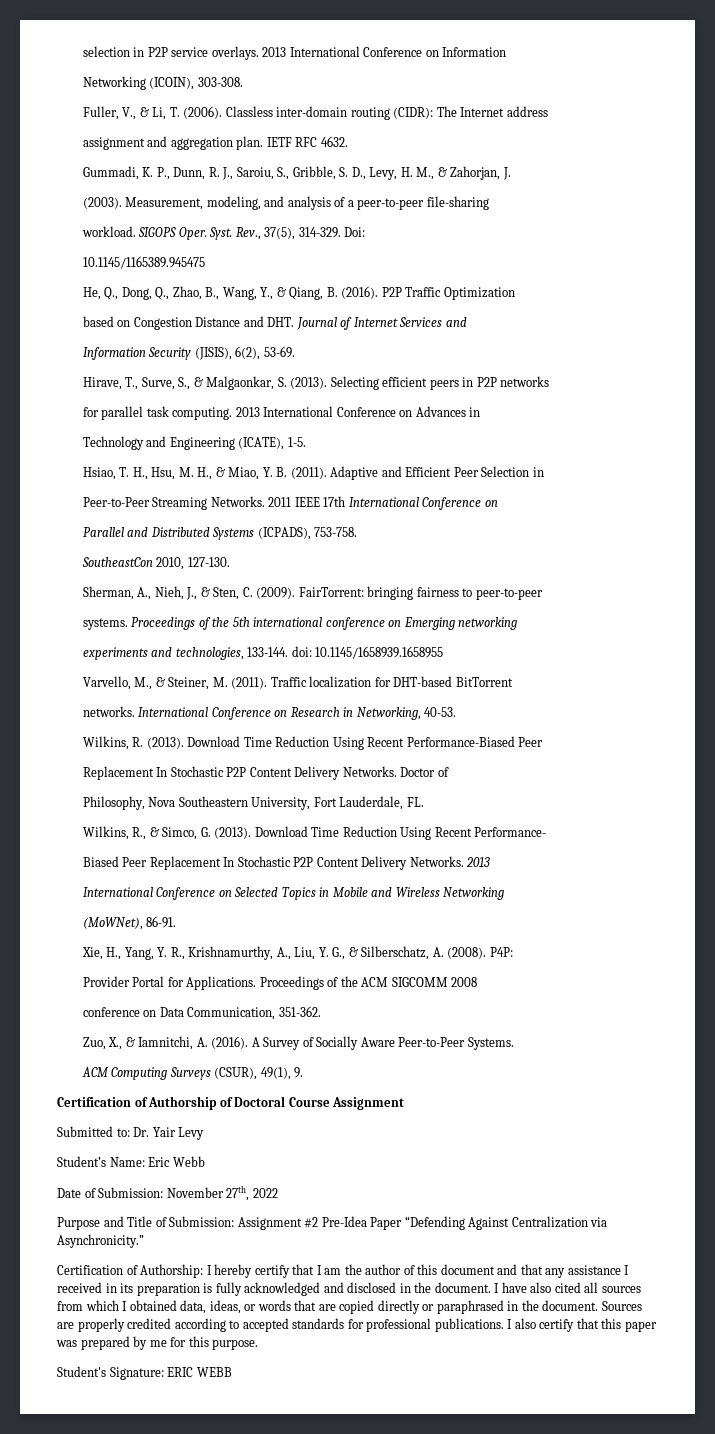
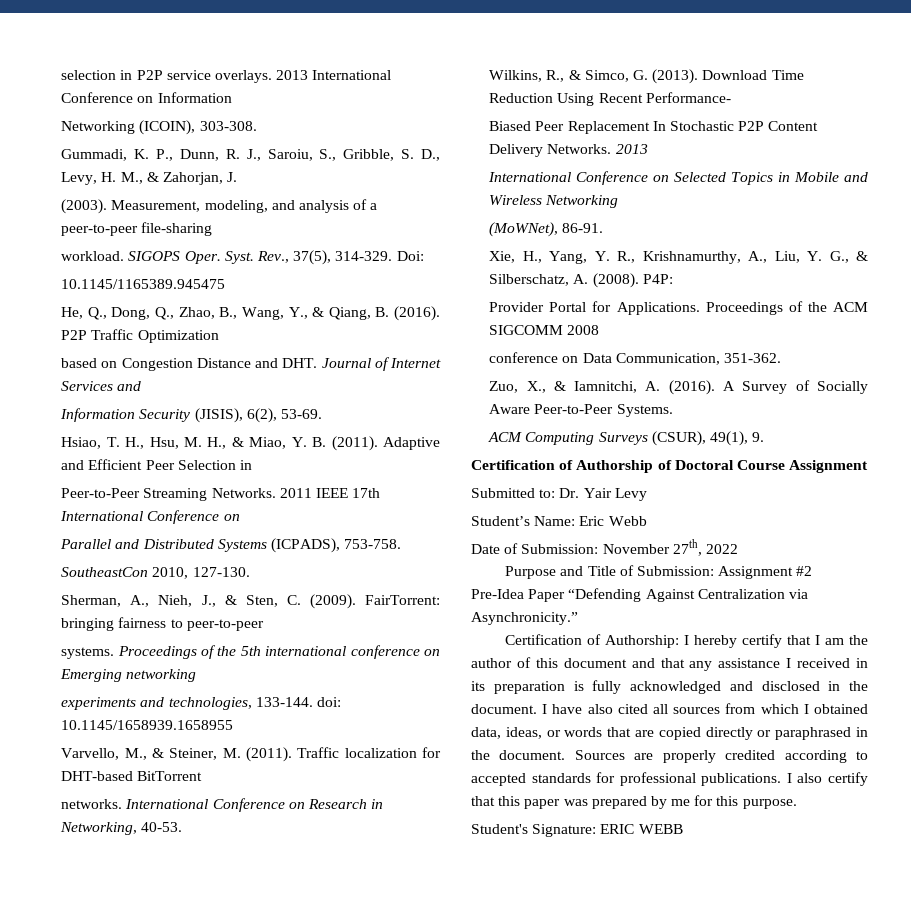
- Fuller, V., & Li, T. (2006). Classless inter-domain routing (CIDR): The Internet address
- assignment and aggregation plan. IETF RFC 4632.
- Hirave, T., Surve, S., & Malgaonkar, S. (2013). Selecting efficient peers in P2P networks
- for parallel task computing. 2013 International Conference on Advances in
- Technology and Engineering (ICATE), 1-5.
- Wilkins, R. (2013). Download Time Reduction Using Recent Performance-Biased Peer
- Replacement In Stochastic P2P Content Delivery Networks. Doctor of
- Philosophy, Nova Southeastern University, Fort Lauderdale, FL.

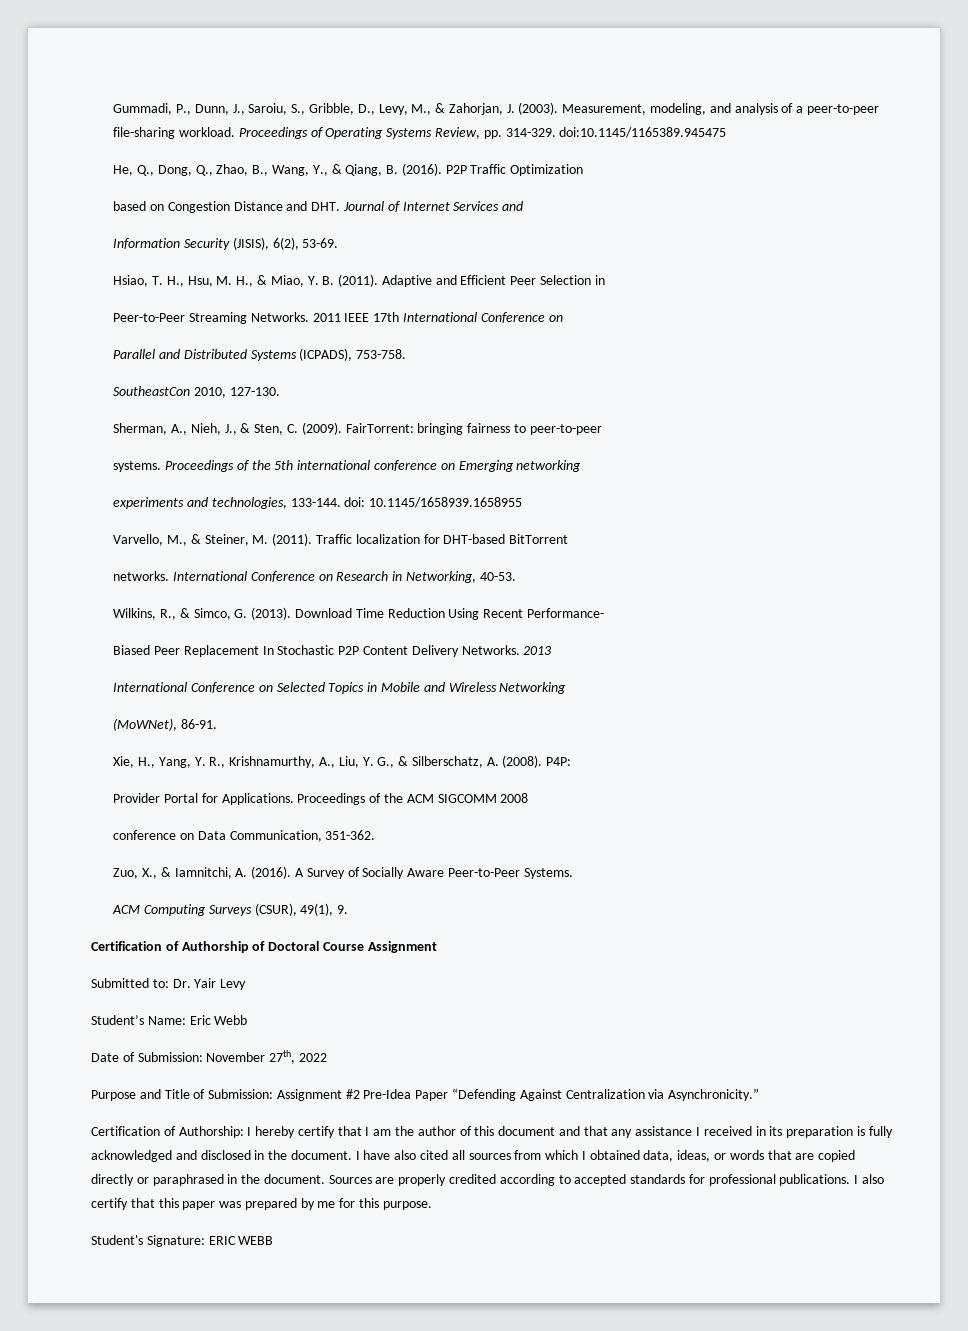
- selection in P2P service overlays. 2013 International Conference on Information
- Networking (ICOIN), 303-308.
- Gummadi, K. P., Dunn, R. J., Saroiu, S., Gribble, S. D., Levy, H. M., & Zahorjan, J.
- (2003).
+ Gummadi, P., Dunn, J., Saroiu, S., Gribble, D., Levy, M., & Zahorjan, J. (2003).
- Measurement, modeling, and analysis of a peer-to-peer file-sharing
- workload. SIGOPS Oper. Syst. Rev., 37(5), 314-329. Doi:
- 10.1145/1165389.945475
+ Measurement, modeling, and analysis of a peer-to-peer file-sharing workload. Proceedings of Operating Systems Review, pp. 314-329. doi:10.1145/1165389.945475

